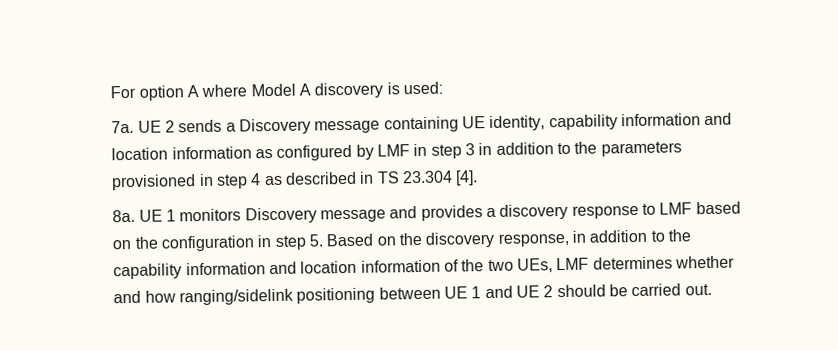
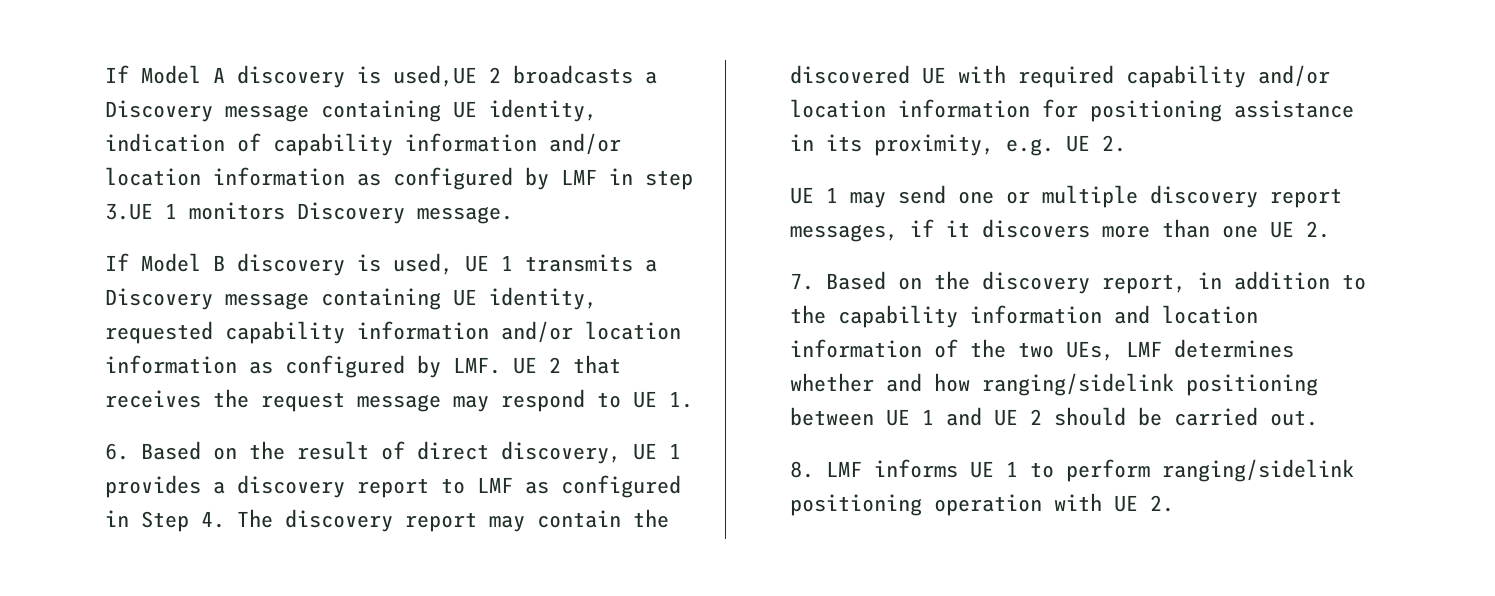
- For option A where Model A discovery is used:
- 7a. UE 2 sends a Discovery message containing UE identity, capability information and location information as configured by LMF in step 3 in addition to the parameters provisioned in step 4 as described in TS 23.304 [4].
- 8a. UE 1 monitors Discovery message and provides a discovery response to LMF based on the configuration in step 5. Based on the discovery response, in addition to the capability information and location information of the two UEs, LMF determines whether and how ranging/sidelink positioning between UE 1 and UE 2 should be carried out.
+ If Model A discovery is used,UE 2 broadcasts a Discovery message containing UE identity, indication of capability information and/or location information as configured by LMF in step 3.UE 1 monitors Discovery message.
+ If Model B discovery is used, UE 1 transmits a Discovery message containing UE identity, requested capability information and/or location information as configured by LMF. UE 2 that receives the request message may respond to UE 1.
+ 6. Based on the result of direct discovery, UE 1 provides a discovery report to LMF as configured in Step 4. The discovery report may contain the discovered UE with required capability and/or location information for positioning assistance in its proximity, e.g. UE 2.
+ UE 1 may send one or multiple discovery report messages, if it discovers more than one UE 2.
+ 7. Based on the discovery report, in addition to the capability information and location information of the two UEs, LMF determines whether and how ranging/sidelink positioning between UE 1 and UE 2 should be carried out.
+ 8. LMF informs UE 1 to perform ranging/sidelink positioning operation with UE 2.

